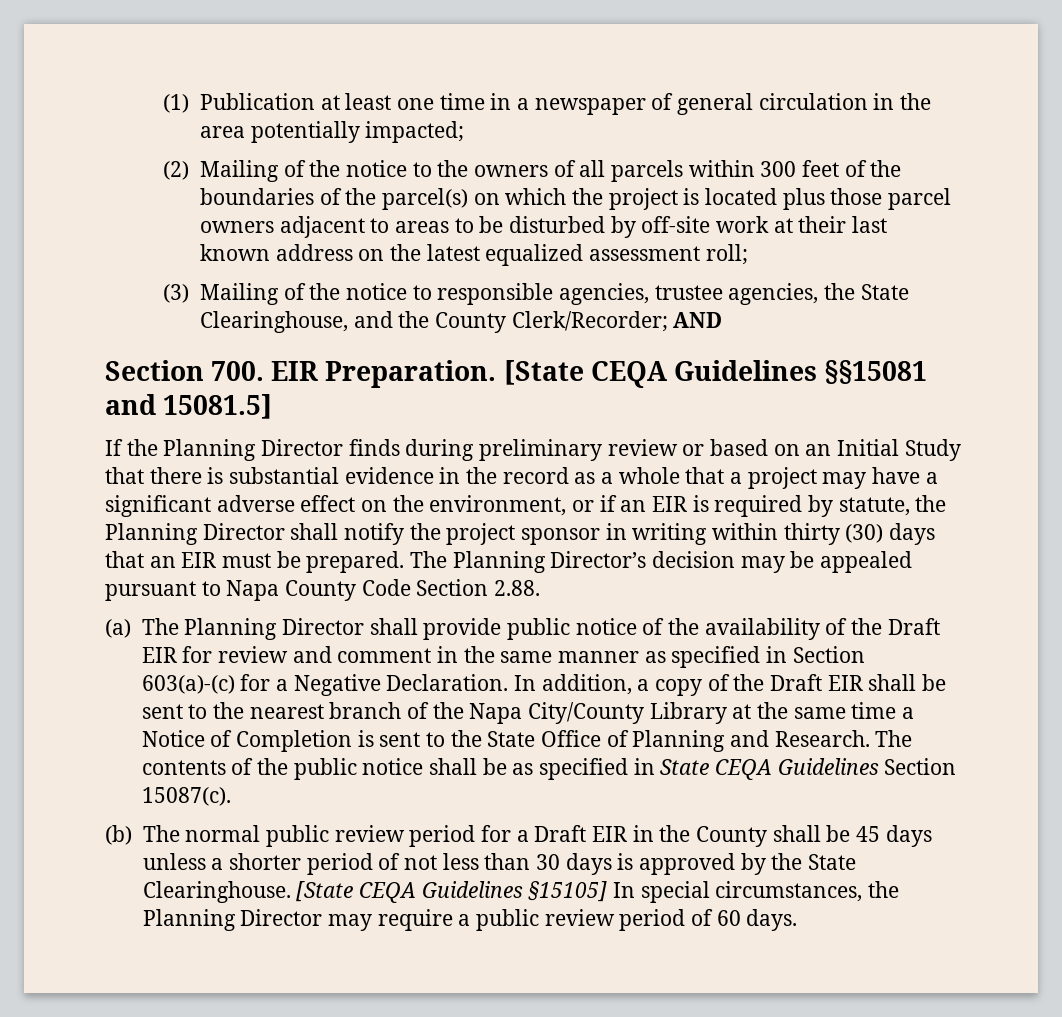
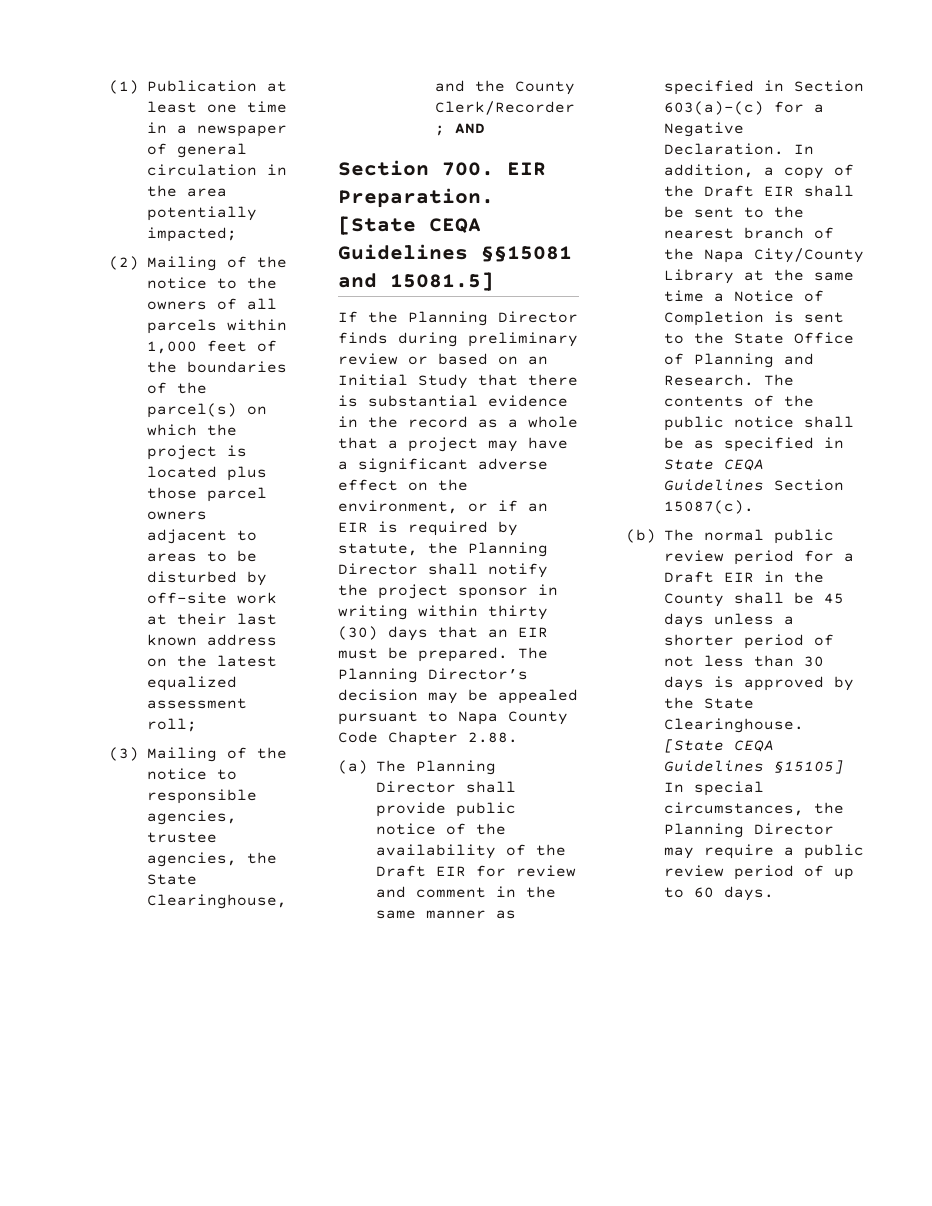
- (2) Mailing of the notice to the owners of all parcels within 300 feet of the boundaries of the parcel(s) on which the project is located plus those parcel owners adjacent to areas to be disturbed by off-site work at their last known address on the latest equalized assessment roll;
+ (2) Mailing of the notice to the owners of all parcels within 1,000 feet of the boundaries of the parcel(s) on which the project is located plus those parcel owners adjacent to areas to be disturbed by off-site work at their last known address on the latest equalized assessment roll;
- The Planning Director’s decision may be appealed pursuant to Napa County Code Section 2.88.
+ The Planning Director’s decision may be appealed pursuant to Napa County Code Chapter 2.88.
- [State CEQA Guidelines §15105] In special circumstances, the Planning Director may require a public review period of 60 days.
+ [State CEQA Guidelines §15105] In special circumstances, the Planning Director may require a public review period of up to 60 days.

